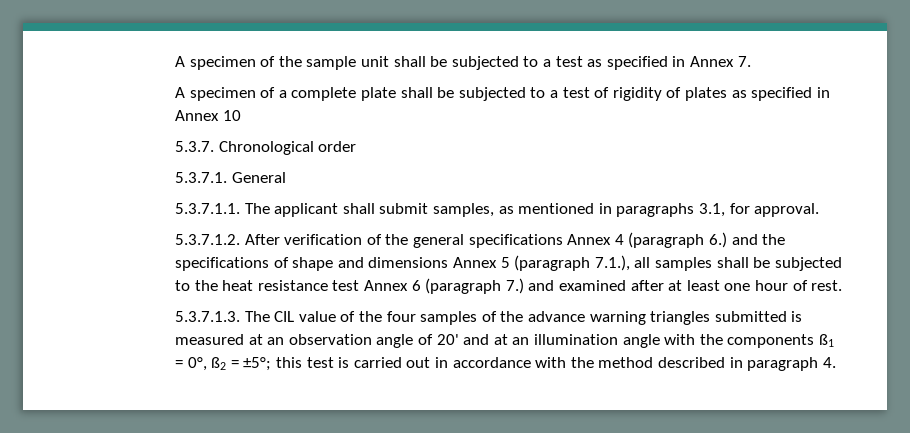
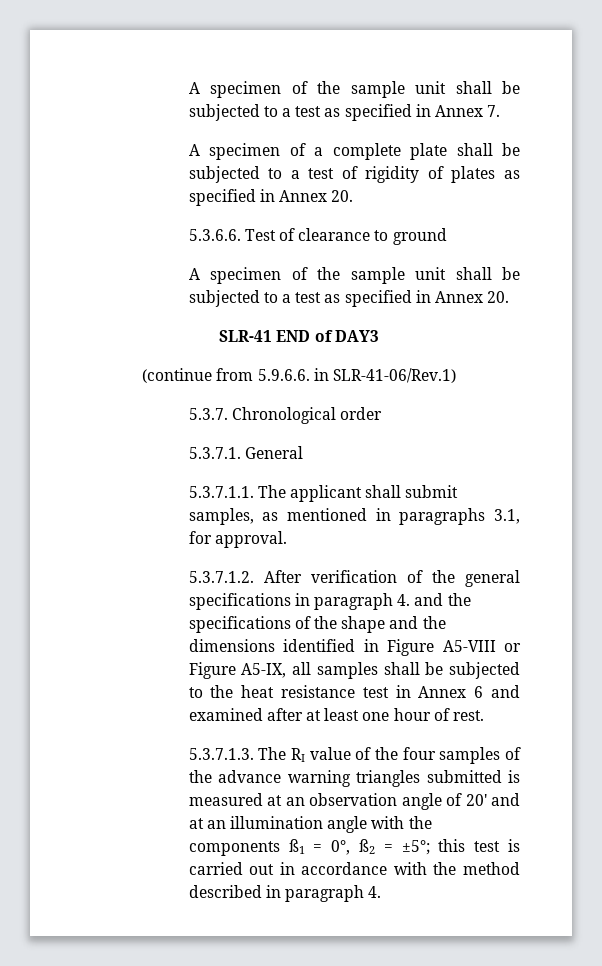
- A specimen of a complete plate shall be subjected to a test of rigidity of plates as specified in Annex 10
+ A specimen of a complete plate shall be subjected to a test of rigidity of plates as specified in Annex 20.
+ 5.3.6.6. Test of clearance to ground
+ A specimen of the sample unit shall be subjected to a test as specified in Annex 20.
+ SLR-41 END of DAY3
+ (continue from 5.9.6.6. in SLR-41-06/Rev.1)
- 5.3.7.1.2. After verification of the general specifications Annex 4 (paragraph 6.) and the specifications of shape and dimensions Annex 5 (paragraph 7.1.), all samples shall be subjected to the heat resistance test Annex 6 (paragraph 7.) and examined after at least one hour of rest.
+ 5.3.7.1.2. After verification of the general specifications in paragraph 4. and the specifications of the shape and the dimensions identified in Figure A5-VIII or Figure A5-IX, all samples shall be subjected to the heat resistance test in Annex 6 and examined after at least one hour of rest.
- 5.3.7.1.3. The CIL value of the four samples of the advance warning triangles submitted is measured at an observation angle of 20' and at an illumination angle with the components ß1 = 0°, ß2 = ±5°; this test is carried out in accordance with the method described in paragraph 4.
+ 5.3.7.1.3. The RI value of the four samples of the advance warning triangles submitted is measured at an observation angle of 20' and at an illumination angle with the components ß1 = 0°, ß2 = ±5°; this test is carried out in accordance with the method described in paragraph 4.

